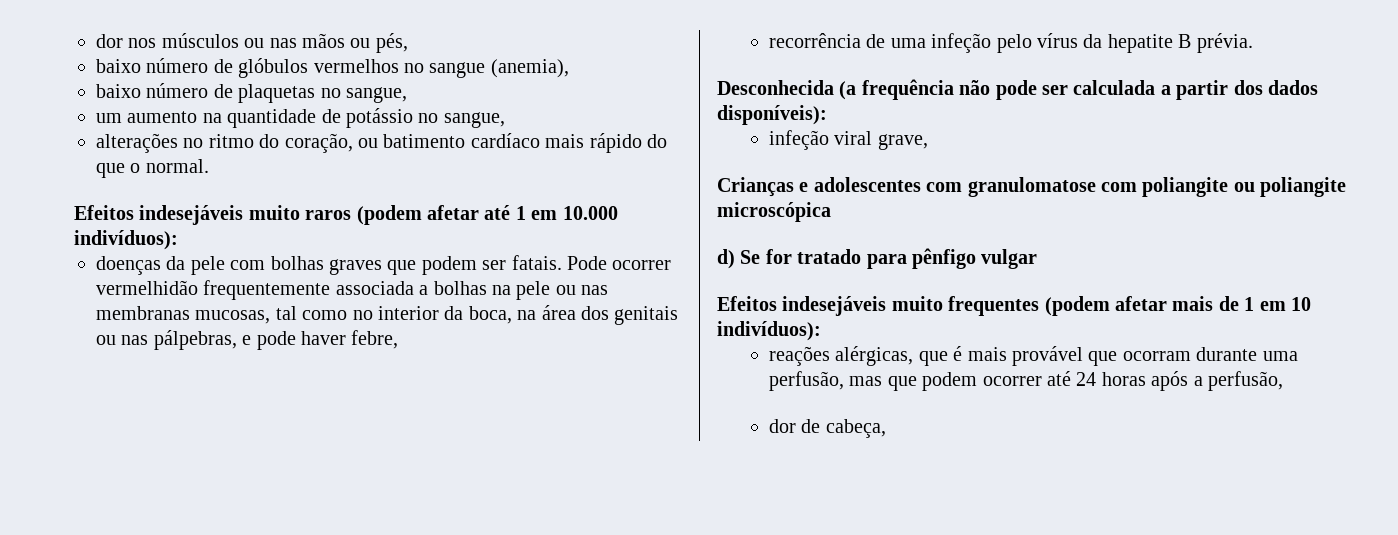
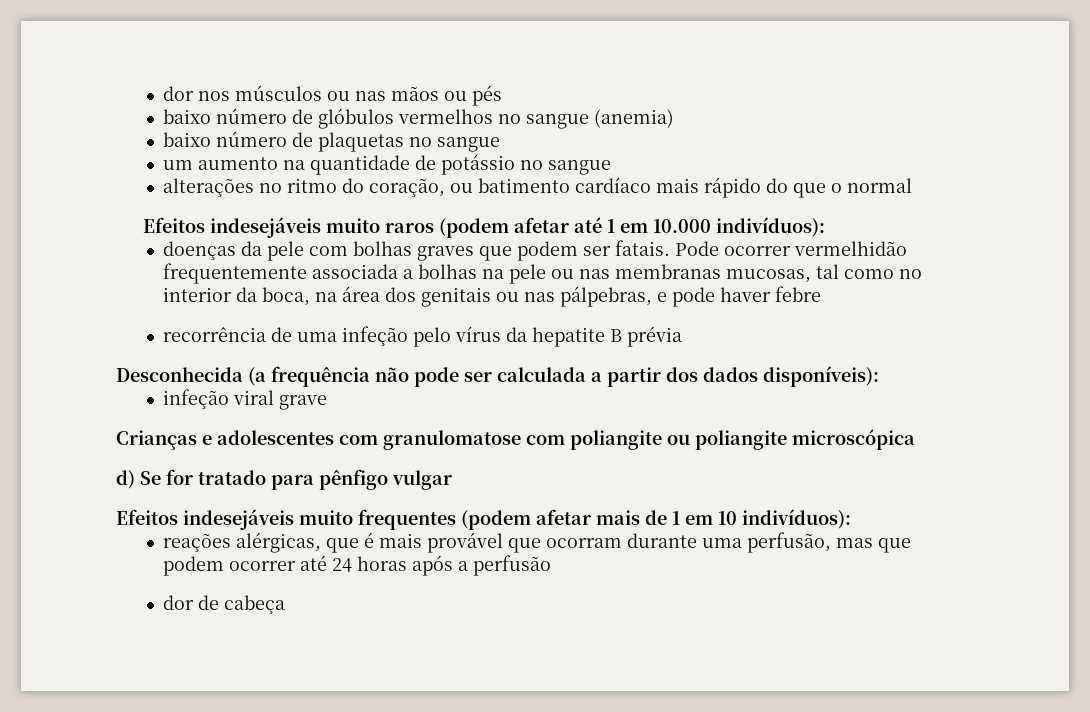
- dor nos músculos ou nas mãos ou pés,
+ dor nos músculos ou nas mãos ou pés
- baixo número de glóbulos vermelhos no sangue (anemia),
+ baixo número de glóbulos vermelhos no sangue (anemia)
- baixo número de plaquetas no sangue,
+ baixo número de plaquetas no sangue
- um aumento na quantidade de potássio no sangue,
+ um aumento na quantidade de potássio no sangue
- alterações no ritmo do coração, ou batimento cardíaco mais rápido do que o normal.
+ alterações no ritmo do coração, ou batimento cardíaco mais rápido do que o normal
- Pode ocorrer vermelhidão frequentemente associada a bolhas na pele ou nas membranas mucosas, tal como no interior da boca, na área dos genitais ou nas pálpebras, e pode haver febre,
+ Pode ocorrer vermelhidão frequentemente associada a bolhas na pele ou nas membranas mucosas, tal como no interior da boca, na área dos genitais ou nas pálpebras, e pode haver febre
- recorrência de uma infeção pelo vírus da hepatite B prévia.
+ recorrência de uma infeção pelo vírus da hepatite B prévia
- infeção viral grave,
+ infeção viral grave
- reações alérgicas, que é mais provável que ocorram durante uma perfusão, mas que podem ocorrer até 24 horas após a perfusão,
+ reações alérgicas, que é mais provável que ocorram durante uma perfusão, mas que podem ocorrer até 24 horas após a perfusão
- dor de cabeça,
+ dor de cabeça

